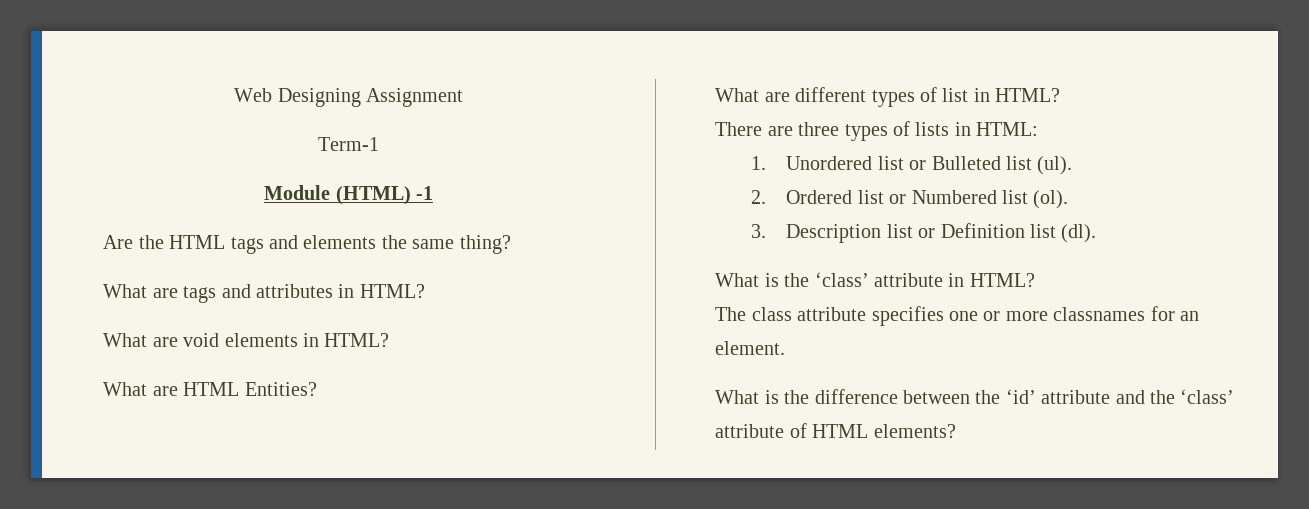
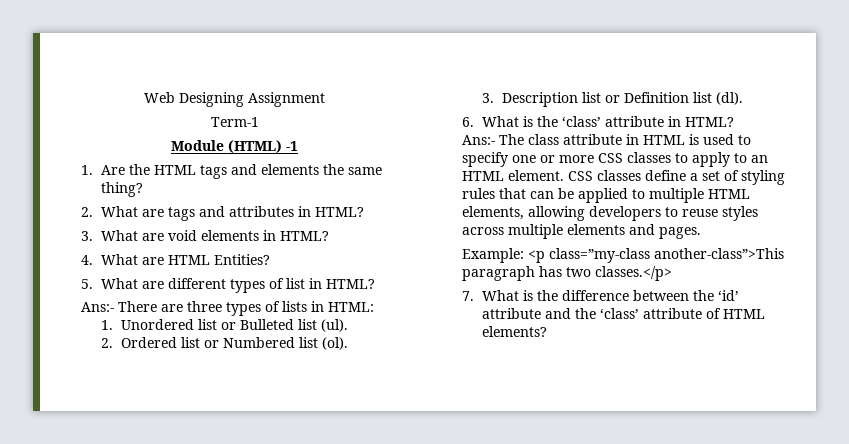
- Are the HTML tags and elements the same thing?
+ 1. Are the HTML tags and elements the same thing?
- What are tags and attributes in HTML?
+ 2. What are tags and attributes in HTML?
- What are void elements in HTML?
+ 3. What are void elements in HTML?
- What are HTML Entities?
+ 4. What are HTML Entities?
- What are different types of list in HTML?
+ 5. What are different types of list in HTML?
- There are three types of lists in HTML:
+ Ans:- There are three types of lists in HTML:
- What is the ‘class’ attribute in HTML?
+ 6. What is the ‘class’ attribute in HTML?
- The class attribute specifies one or more classnames for an element.
- What is the difference between the ‘id’ attribute and the ‘class’ attribute of HTML elements?
+ Ans:- The class attribute in HTML is used to specify one or more CSS classes to apply to an HTML element. CSS classes define a set of styling rules that can be applied to multiple HTML elements, allowing developers to reuse styles across multiple elements and pages.
+ Example: <p class=”my-class another-class”>This paragraph has two classes.</p>
+ 7. What is the difference between the ‘id’ attribute and the ‘class’ attribute of HTML elements?

